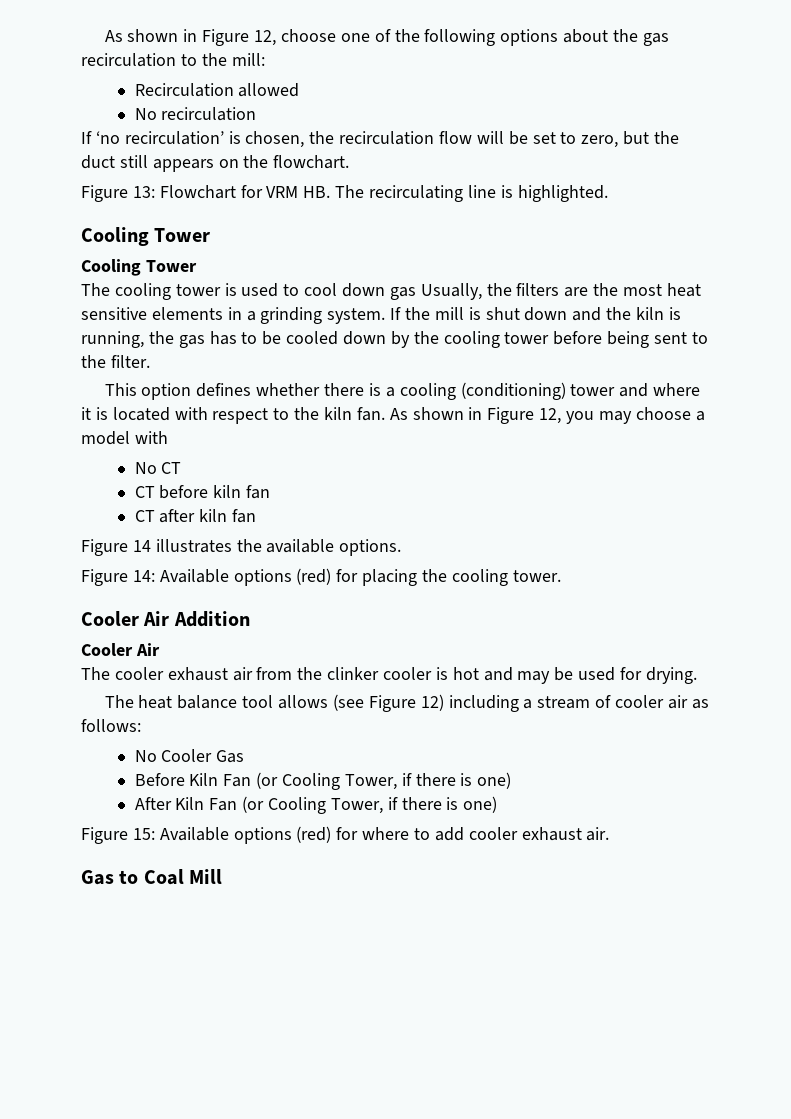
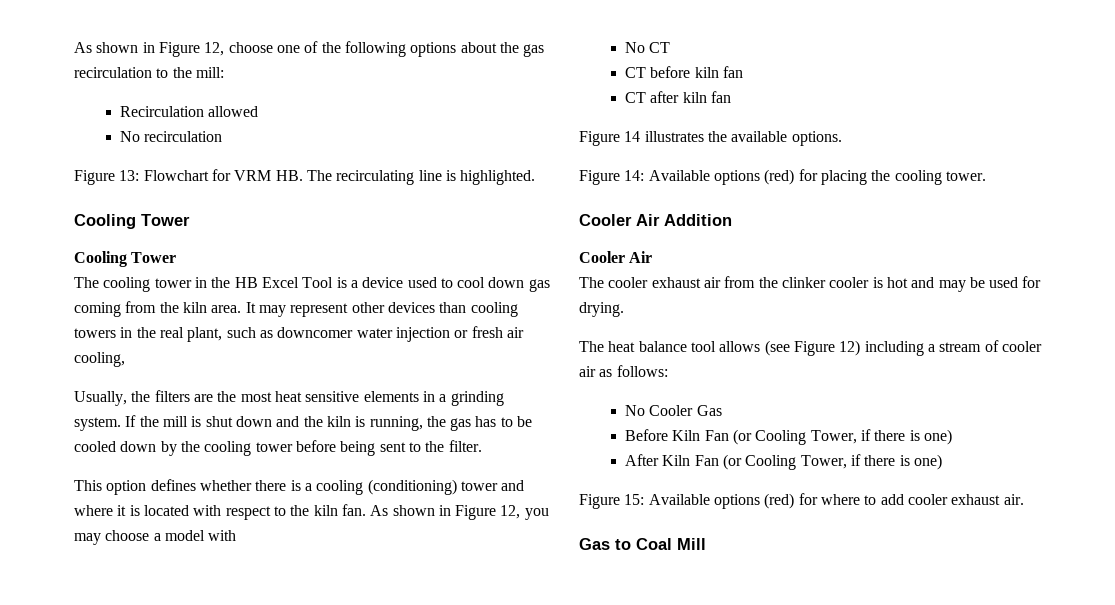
- If ‘no recirculation’ is chosen, the recirculation flow will be set to zero, but the duct still appears on the flowchart.
- The cooling tower is used to cool down gas Usually, the filters are the most heat sensitive elements in a grinding system.
+ The cooling tower in the HB Excel Tool is a device used to cool down gas coming from the kiln area. It may represent other devices than cooling towers in the real plant, such as downcomer water injection or fresh air cooling,
+ Usually, the filters are the most heat sensitive elements in a grinding system.

